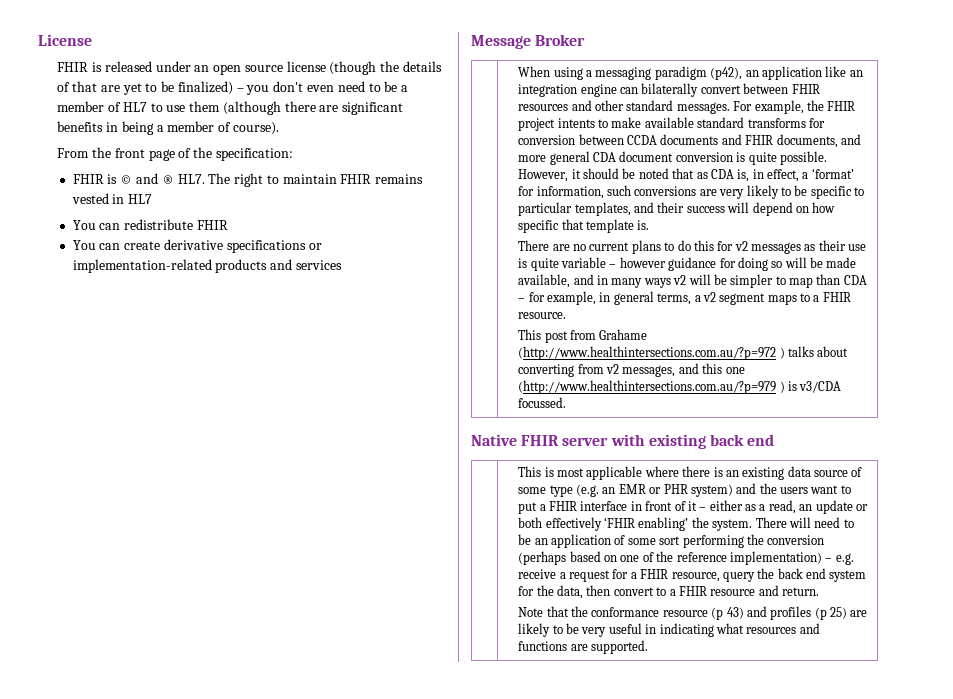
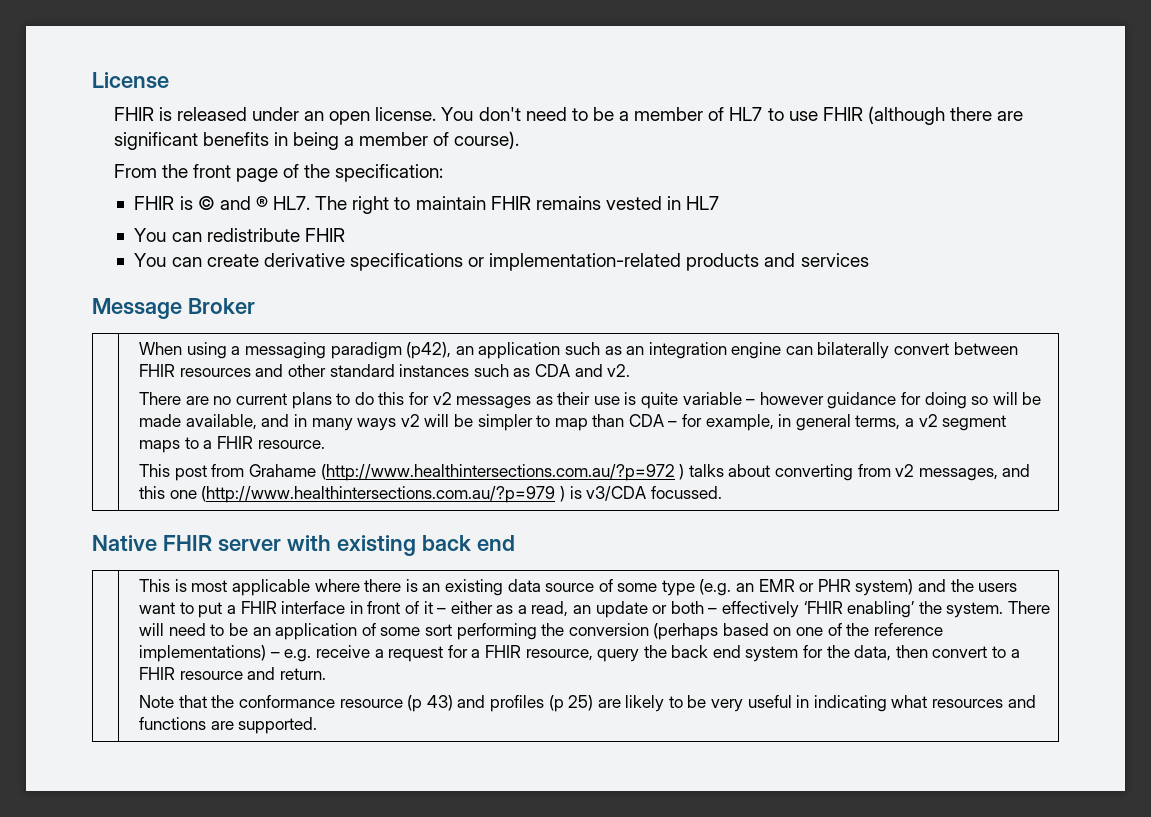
- FHIR is released under an open source license (though the details of that are yet to be finalized) – you don't even need to be a member of HL7 to use them (although there are significant benefits in being a member of course).
+ FHIR is released under an open license. You don't need to be a member of HL7 to use FHIR (although there are significant benefits in being a member of course).
- When using a messaging paradigm (p42), an application like an integration engine can bilaterally convert between FHIR resources and other standard messages. For example, the FHIR project intents to make available standard transforms for conversion between CCDA documents and FHIR documents, and more general CDA document conversion is quite possible. However, it should be noted that as CDA is, in effect, a ‘format’ for information, such conversions are very likely to be specific to particular templates, and their success will depend on how specific that template is.
+ When using a messaging paradigm (p42), an application such as an integration engine can bilaterally convert between FHIR resources and other standard instances such as CDA and v2.
- This is most applicable where there is an existing data source of some type (e.g. an EMR or PHR system) and the users want to put a FHIR interface in front of it – either as a read, an update or both effectively ‘FHIR enabling’ the system.
+ This is most applicable where there is an existing data source of some type (e.g. an EMR or PHR system) and the users want to put a FHIR interface in front of it – either as a read, an update or both – effectively ‘FHIR enabling’ the system.
- There will need to be an application of some sort performing the conversion (perhaps based on one of the reference implementation) – e.g. receive a request for a FHIR resource, query the back end system for the data, then convert to a FHIR resource and return.
+ There will need to be an application of some sort performing the conversion (perhaps based on one of the reference implementations) – e.g. receive a request for a FHIR resource, query the back end system for the data, then convert to a FHIR resource and return.

